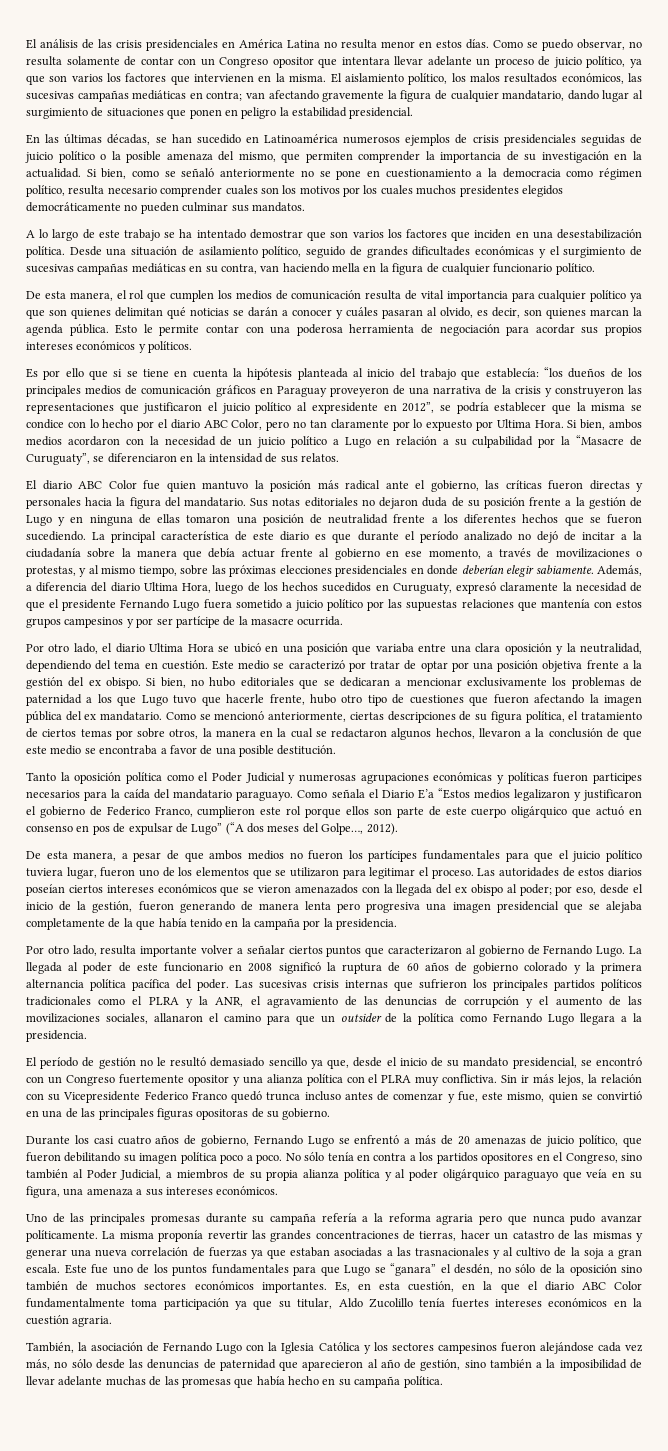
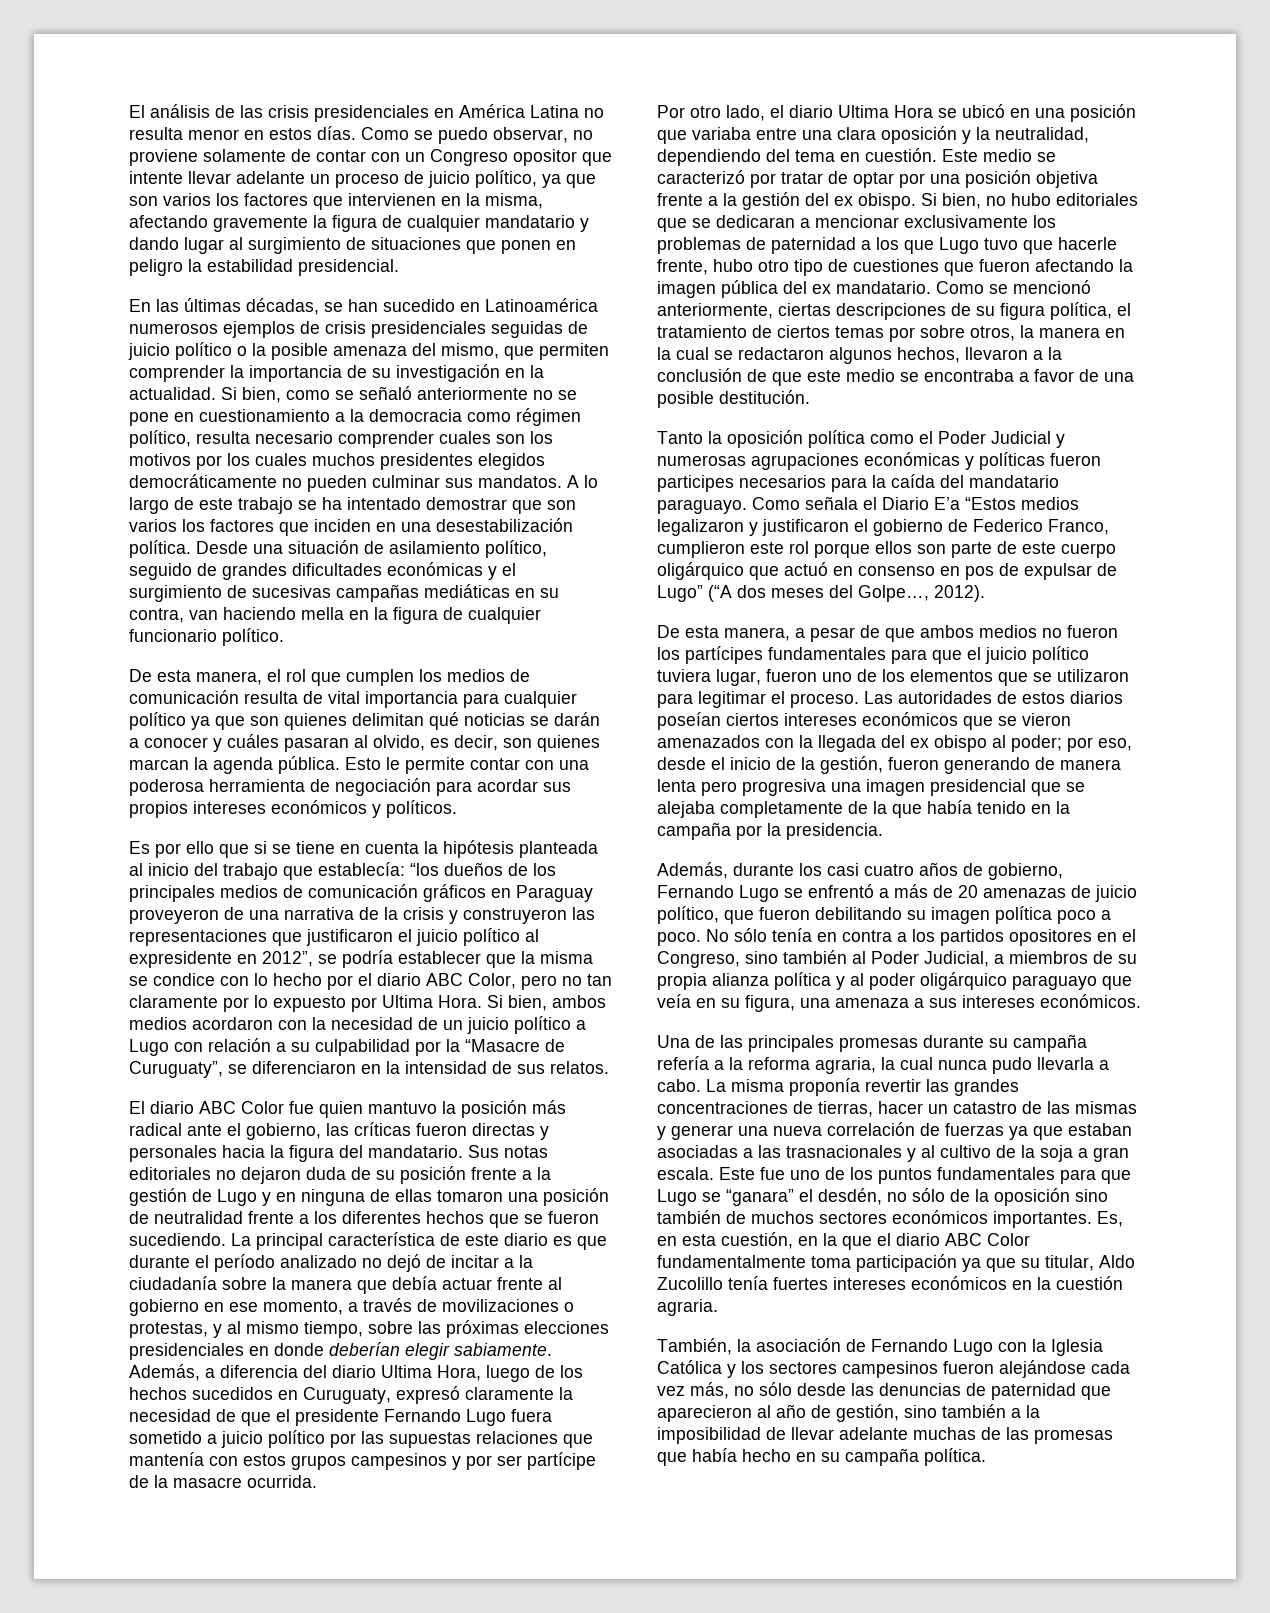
- Como se puedo observar, no resulta solamente de contar con un Congreso opositor que intentara llevar adelante un proceso de juicio político, ya que son varios los factores que intervienen en la misma. El aislamiento político, los malos resultados económicos, las sucesivas campañas mediáticas en contra; van afectando gravemente la figura de cualquier mandatario, dando lugar al surgimiento de situaciones que ponen en peligro la estabilidad presidencial.
+ Como se puedo observar, no proviene solamente de contar con un Congreso opositor que intente llevar adelante un proceso de juicio político, ya que son varios los factores que intervienen en la misma, afectando gravemente la figura de cualquier mandatario y dando lugar al surgimiento de situaciones que ponen en peligro la estabilidad presidencial.
- Si bien, como se señaló anteriormente no se pone en cuestionamiento a la democracia como régimen político, resulta necesario comprender cuales son los motivos por los cuales muchos presidentes elegidos democráticamente no pueden culminar sus mandatos.
- A lo largo de este trabajo se ha intentado demostrar que son varios los factores que inciden en una desestabilización política.
+ Si bien, como se señaló anteriormente no se pone en cuestionamiento a la democracia como régimen político, resulta necesario comprender cuales son los motivos por los cuales muchos presidentes elegidos democráticamente no pueden culminar sus mandatos. A lo largo de este trabajo se ha intentado demostrar que son varios los factores que inciden en una desestabilización política.
- Si bien, ambos medios acordaron con la necesidad de un juicio político a Lugo en relación a su culpabilidad por la “Masacre de Curuguaty”, se diferenciaron en la intensidad de sus relatos.
+ Si bien, ambos medios acordaron con la necesidad de un juicio político a Lugo con relación a su culpabilidad por la “Masacre de Curuguaty”, se diferenciaron en la intensidad de sus relatos.
- Por otro lado, resulta importante volver a señalar ciertos puntos que caracterizaron al gobierno de Fernando Lugo. La llegada al poder de este funcionario en 2008 significó la ruptura de 60 años de gobierno colorado y la primera alternancia política pacífica del poder. Las sucesivas crisis internas que sufrieron los principales partidos políticos tradicionales como el PLRA y la ANR, el agravamiento de las denuncias de corrupción y el aumento de las movilizaciones sociales, allanaron el camino para que un outsider de la política como Fernando Lugo llegara a la presidencia.
- El período de gestión no le resultó demasiado sencillo ya que, desde el inicio de su mandato presidencial, se encontró con un Congreso fuertemente opositor y una alianza política con el PLRA muy conflictiva. Sin ir más lejos, la relación con su Vicepresidente Federico Franco quedó trunca incluso antes de comenzar y fue, este mismo, quien se convirtió en una de las principales figuras opositoras de su gobierno.
- Durante los casi cuatro años de gobierno, Fernando Lugo se enfrentó a más de 20 amenazas de juicio político, que fueron debilitando su imagen política poco a poco.
+ Además, durante los casi cuatro años de gobierno, Fernando Lugo se enfrentó a más de 20 amenazas de juicio político, que fueron debilitando su imagen política poco a poco.
- Uno de las principales promesas durante su campaña refería a la reforma agraria pero que nunca pudo avanzar políticamente.
+ Una de las principales promesas durante su campaña refería a la reforma agraria, la cual nunca pudo llevarla a cabo.

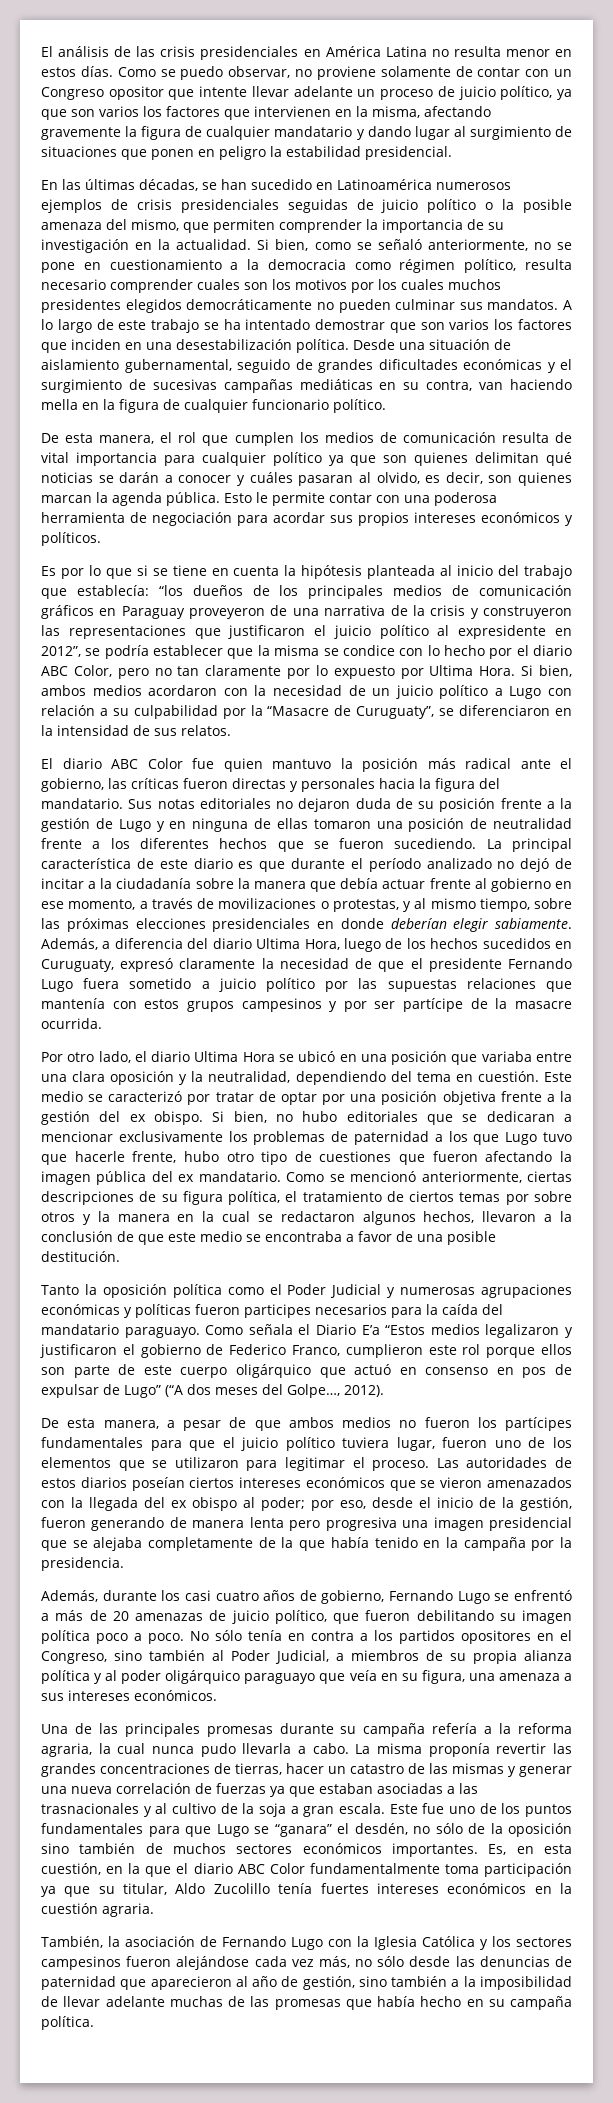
- Si bien, como se señaló anteriormente no se pone en cuestionamiento a la democracia como régimen político, resulta necesario comprender cuales son los motivos por los cuales muchos presidentes elegidos democráticamente no pueden culminar sus mandatos.
+ Si bien, como se señaló anteriormente, no se pone en cuestionamiento a la democracia como régimen político, resulta necesario comprender cuales son los motivos por los cuales muchos presidentes elegidos democráticamente no pueden culminar sus mandatos.
- Desde una situación de asilamiento político, seguido de grandes dificultades económicas y el surgimiento de sucesivas campañas mediáticas en su contra, van haciendo mella en la figura de cualquier funcionario político.
+ Desde una situación de aislamiento gubernamental, seguido de grandes dificultades económicas y el surgimiento de sucesivas campañas mediáticas en su contra, van haciendo mella en la figura de cualquier funcionario político.
- Es por ello que si se tiene en cuenta la hipótesis planteada al inicio del trabajo que establecía:
+ Es por lo que si se tiene en cuenta la hipótesis planteada al inicio del trabajo que establecía:
- Como se mencionó anteriormente, ciertas descripciones de su figura política, el tratamiento de ciertos temas por sobre otros, la manera en la cual se redactaron algunos hechos, llevaron a la conclusión de que este medio se encontraba a favor de una posible destitución.
+ Como se mencionó anteriormente, ciertas descripciones de su figura política, el tratamiento de ciertos temas por sobre otros y la manera en la cual se redactaron algunos hechos, llevaron a la conclusión de que este medio se encontraba a favor de una posible destitución.

